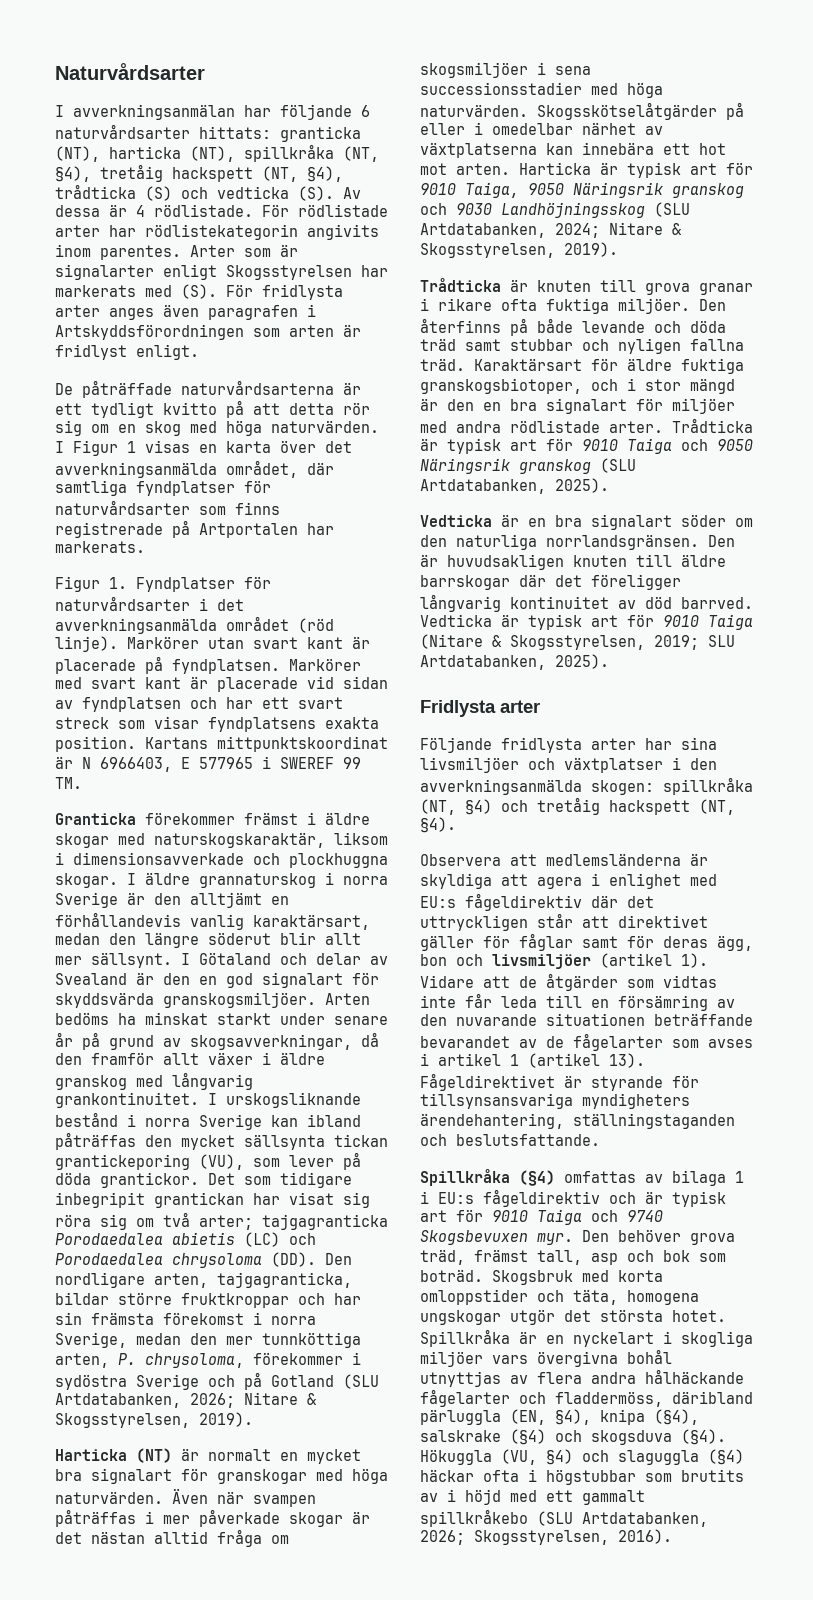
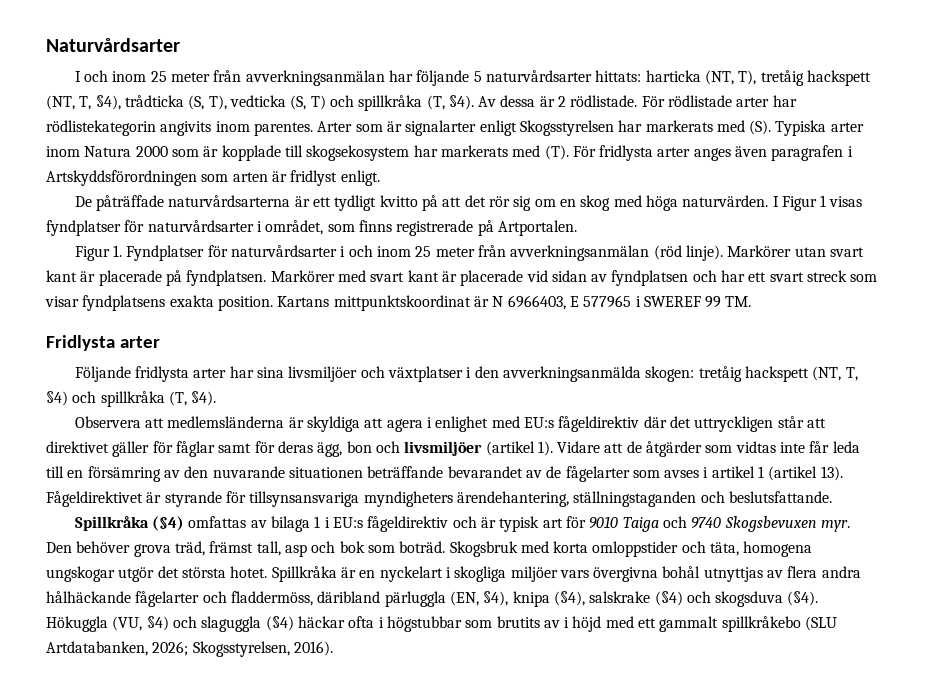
- I avverkningsanmälan har följande 6 naturvårdsarter hittats: granticka (NT), harticka (NT), spillkråka (NT, §4), tretåig hackspett (NT, §4), trådticka (S) och vedticka (S). Av dessa är 4 rödlistade.
+ I och inom 25 meter från avverkningsanmälan har följande 5 naturvårdsarter hittats: harticka (NT, T), tretåig hackspett (NT, T, §4), trådticka (S, T), vedticka (S, T) och spillkråka (T, §4). Av dessa är 2 rödlistade.
- Arter som är signalarter enligt Skogsstyrelsen har markerats med (S). För fridlysta arter anges även paragrafen i Artskyddsförordningen som arten är fridlyst enligt.
+ Arter som är signalarter enligt Skogsstyrelsen har markerats med (S). Typiska arter inom Natura 2000 som är kopplade till skogsekosystem har markerats med (T). För fridlysta arter anges även paragrafen i Artskyddsförordningen som arten är fridlyst enligt.
- De påträffade naturvårdsarterna är ett tydligt kvitto på att detta rör sig om en skog med höga naturvärden.
+ De påträffade naturvårdsarterna är ett tydligt kvitto på att det rör sig om en skog med höga naturvärden.
- I Figur 1 visas en karta över det avverkningsanmälda området, där samtliga fyndplatser för naturvårdsarter som finns registrerade på Artportalen har markerats.
+ I Figur 1 visas fyndplatser för naturvårdsarter i området, som finns registrerade på Artportalen.
- Figur 1. Fyndplatser för naturvårdsarter i det avverkningsanmälda området (röd linje).
+ Figur 1. Fyndplatser för naturvårdsarter i och inom 25 meter från avverkningsanmälan (röd linje).
- Granticka förekommer främst i äldre skogar med naturskogskaraktär, liksom i dimensionsavverkade och plockhuggna skogar. I äldre grannaturskog i norra Sverige är den alltjämt en förhållandevis vanlig karaktärsart, medan den längre söderut blir allt mer sällsynt. I Götaland och delar av Svealand är den en god signalart för skyddsvärda granskogsmiljöer. Arten bedöms ha minskat starkt under senare år på grund av skogsavverkningar, då den framför allt växer i äldre granskog med långvarig grankontinuitet. I urskogsliknande bestånd i norra Sverige kan ibland påträffas den mycket sällsynta tickan grantickeporing (VU), som lever på döda grantickor. Det som tidigare inbegripit grantickan har visat sig röra sig om två arter; tajgagranticka Porodaedalea abietis (LC) och Porodaedalea chrysoloma (DD). Den nordligare arten, tajgagranticka, bildar större fruktkroppar och har sin främsta förekomst i norra Sverige, medan den mer tunnköttiga arten, P. chrysoloma, förekommer i sydöstra Sverige och på Gotland (SLU Artdatabanken, 2026; Nitare & Skogsstyrelsen, 2019).
- Harticka (NT) är normalt en mycket bra signalart för granskogar med höga naturvärden. Även när svampen påträffas i mer påverkade skogar är det nästan alltid fråga om skogsmiljöer i sena successionsstadier med höga naturvärden. Skogsskötselåtgärder på eller i omedelbar närhet av växtplatserna kan innebära ett hot mot arten. Harticka är typisk art för 9010 Taiga, 9050 Näringsrik granskog och 9030 Landhöjningsskog (SLU Artdatabanken, 2024; Nitare & Skogsstyrelsen, 2019).
- Trådticka är knuten till grova granar i rikare ofta fuktiga miljöer. Den återfinns på både levande och döda träd samt stubbar och nyligen fallna träd. Karaktärsart för äldre fuktiga granskogsbiotoper, och i stor mängd är den en bra signalart för miljöer med andra rödlistade arter. Trådticka är typisk art för 9010 Taiga och 9050 Näringsrik granskog (SLU Artdatabanken, 2025).
- Vedticka är en bra signalart söder om den naturliga norrlandsgränsen. Den är huvudsakligen knuten till äldre barrskogar där det föreligger långvarig kontinuitet av död barrved. Vedticka är typisk art för 9010 Taiga (Nitare & Skogsstyrelsen, 2019; SLU Artdatabanken, 2025).
- Följande fridlysta arter har sina livsmiljöer och växtplatser i den avverkningsanmälda skogen: spillkråka (NT, §4) och tretåig hackspett (NT, §4).
+ Följande fridlysta arter har sina livsmiljöer och växtplatser i den avverkningsanmälda skogen: tretåig hackspett (NT, T, §4) och spillkråka (T, §4).

